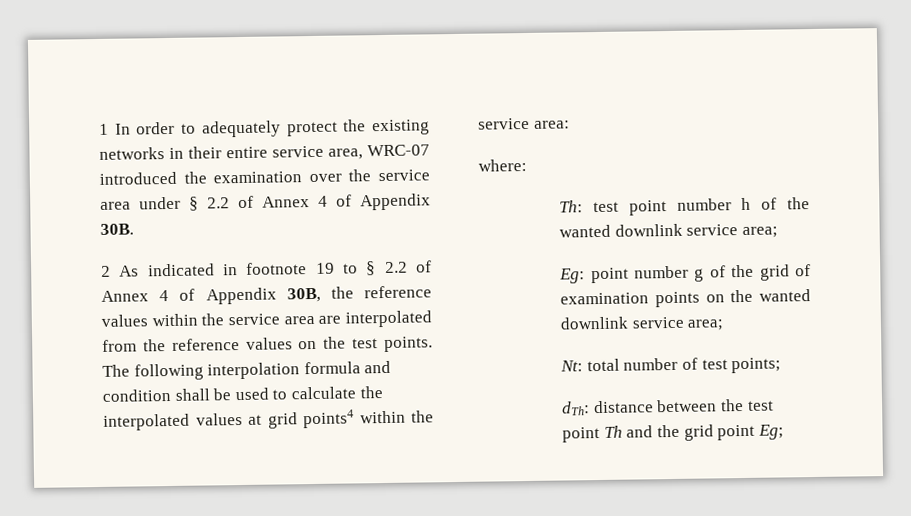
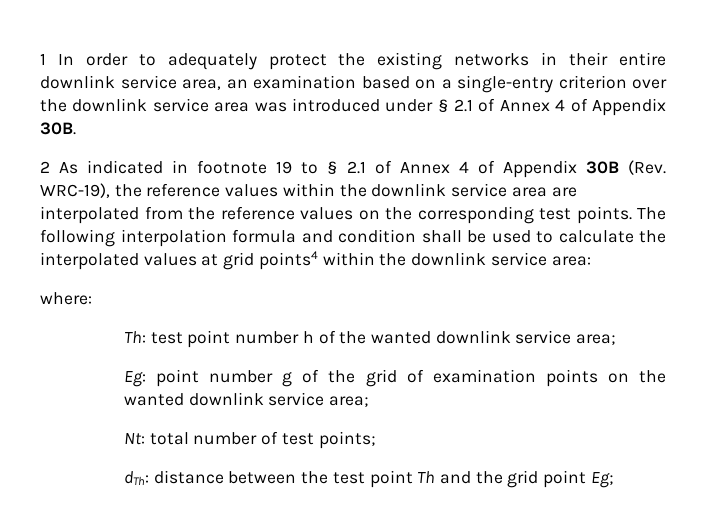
- 1 In order to adequately protect the existing networks in their entire service area, WRC-07 introduced the examination over the service area under § 2.2 of Annex 4 of Appendix 30B.
+ 1 In order to adequately protect the existing networks in their entire downlink service area, an examination based on a single-entry criterion over the downlink service area was introduced under § 2.1 of Annex 4 of Appendix 30B.
- 2 As indicated in footnote 19 to § 2.2 of Annex 4 of Appendix 30B, the reference values within the service area are interpolated from the reference values on the test points.
+ 2 As indicated in footnote 19 to § 2.1 of Annex 4 of Appendix 30B (Rev. WRC-19), the reference values within the downlink service area are interpolated from the reference values on the corresponding test points.
- The following interpolation formula and condition shall be used to calculate the interpolated values at grid points4 within the service area:
+ The following interpolation formula and condition shall be used to calculate the interpolated values at grid points4 within the downlink service area:

